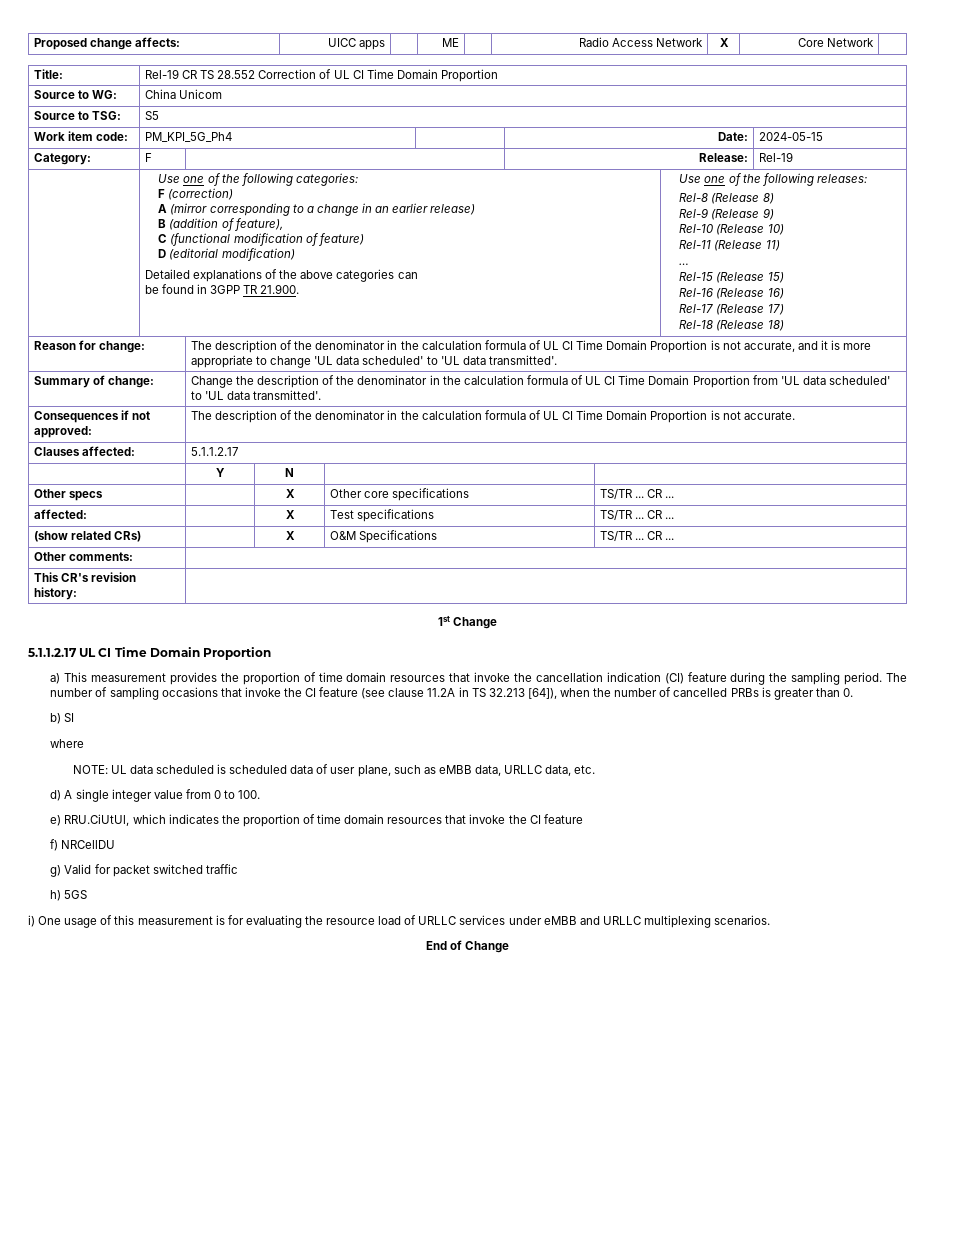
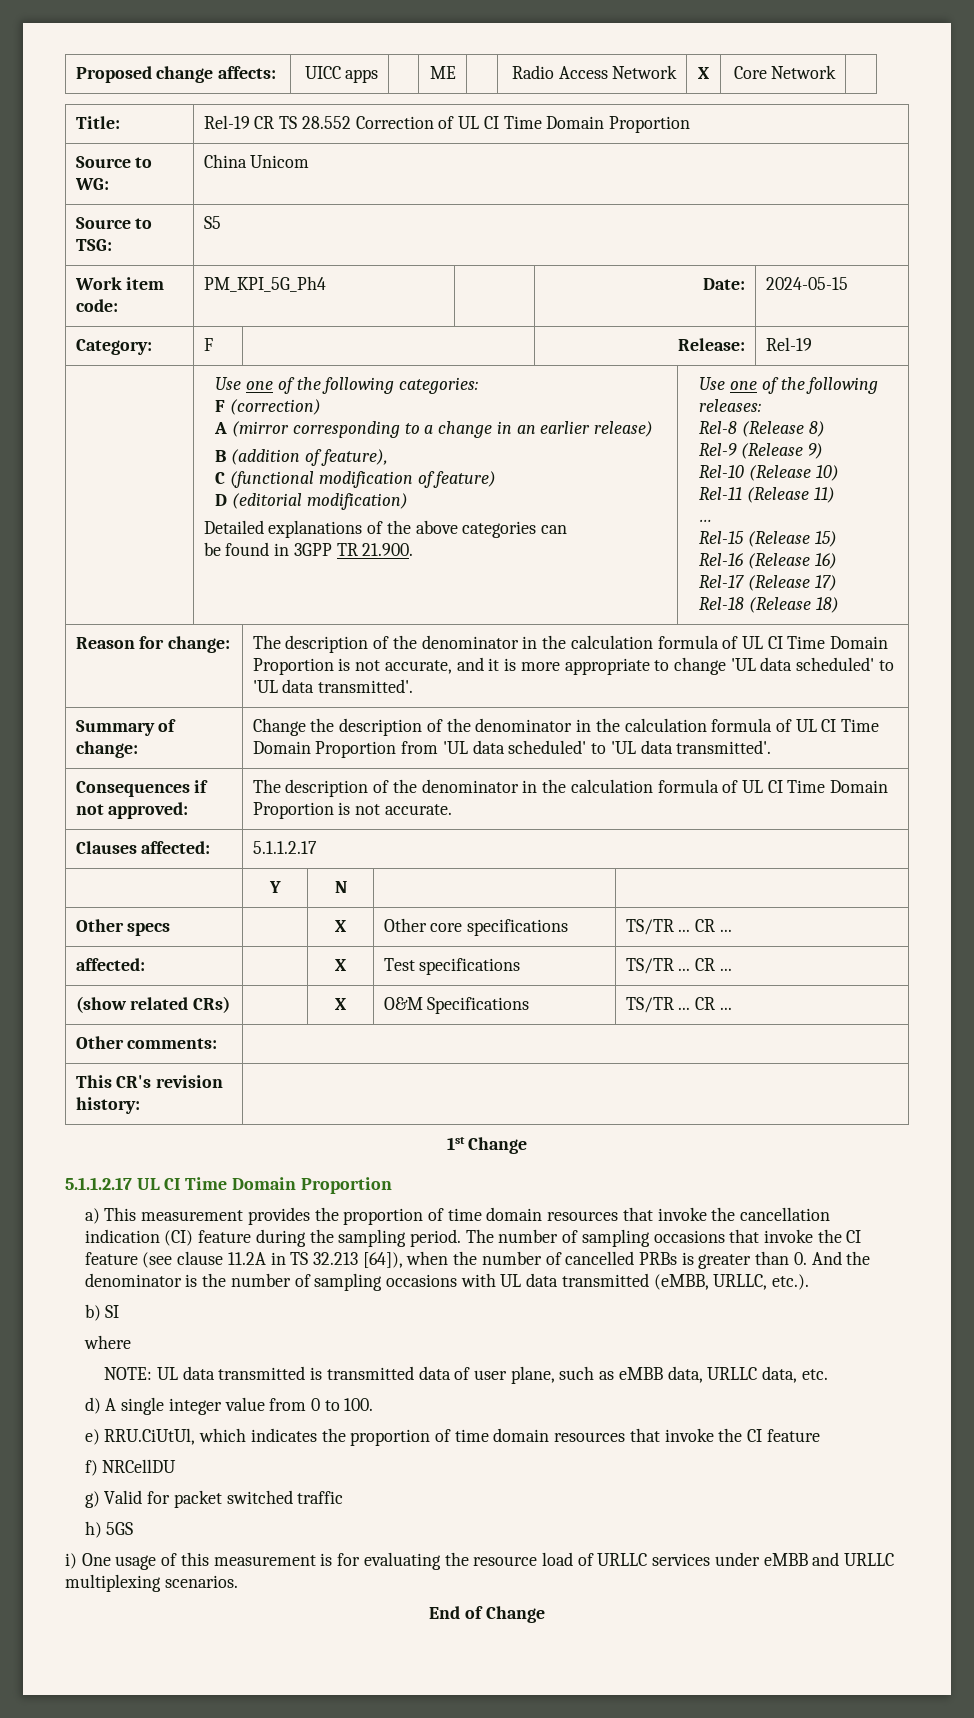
- The number of sampling occasions that invoke the CI feature (see clause 11.2A in TS 32.213 [64]), when the number of cancelled PRBs is greater than 0.
+ The number of sampling occasions that invoke the CI feature (see clause 11.2A in TS 32.213 [64]), when the number of cancelled PRBs is greater than 0. And the denominator is the number of sampling occasions with UL data transmitted (eMBB, URLLC, etc.).
- NOTE: UL data scheduled is scheduled data of user plane, such as eMBB data, URLLC data, etc.
+ NOTE: UL data transmitted is transmitted data of user plane, such as eMBB data, URLLC data, etc.

